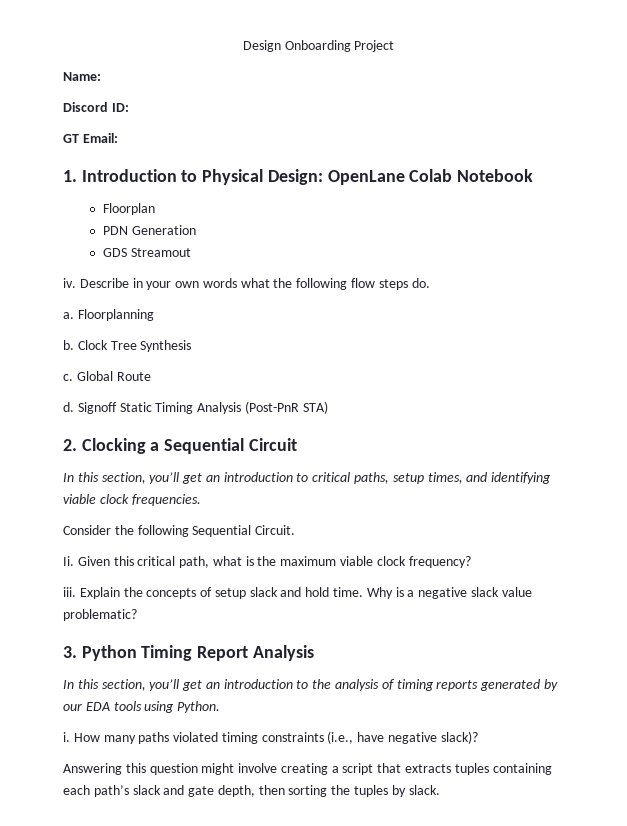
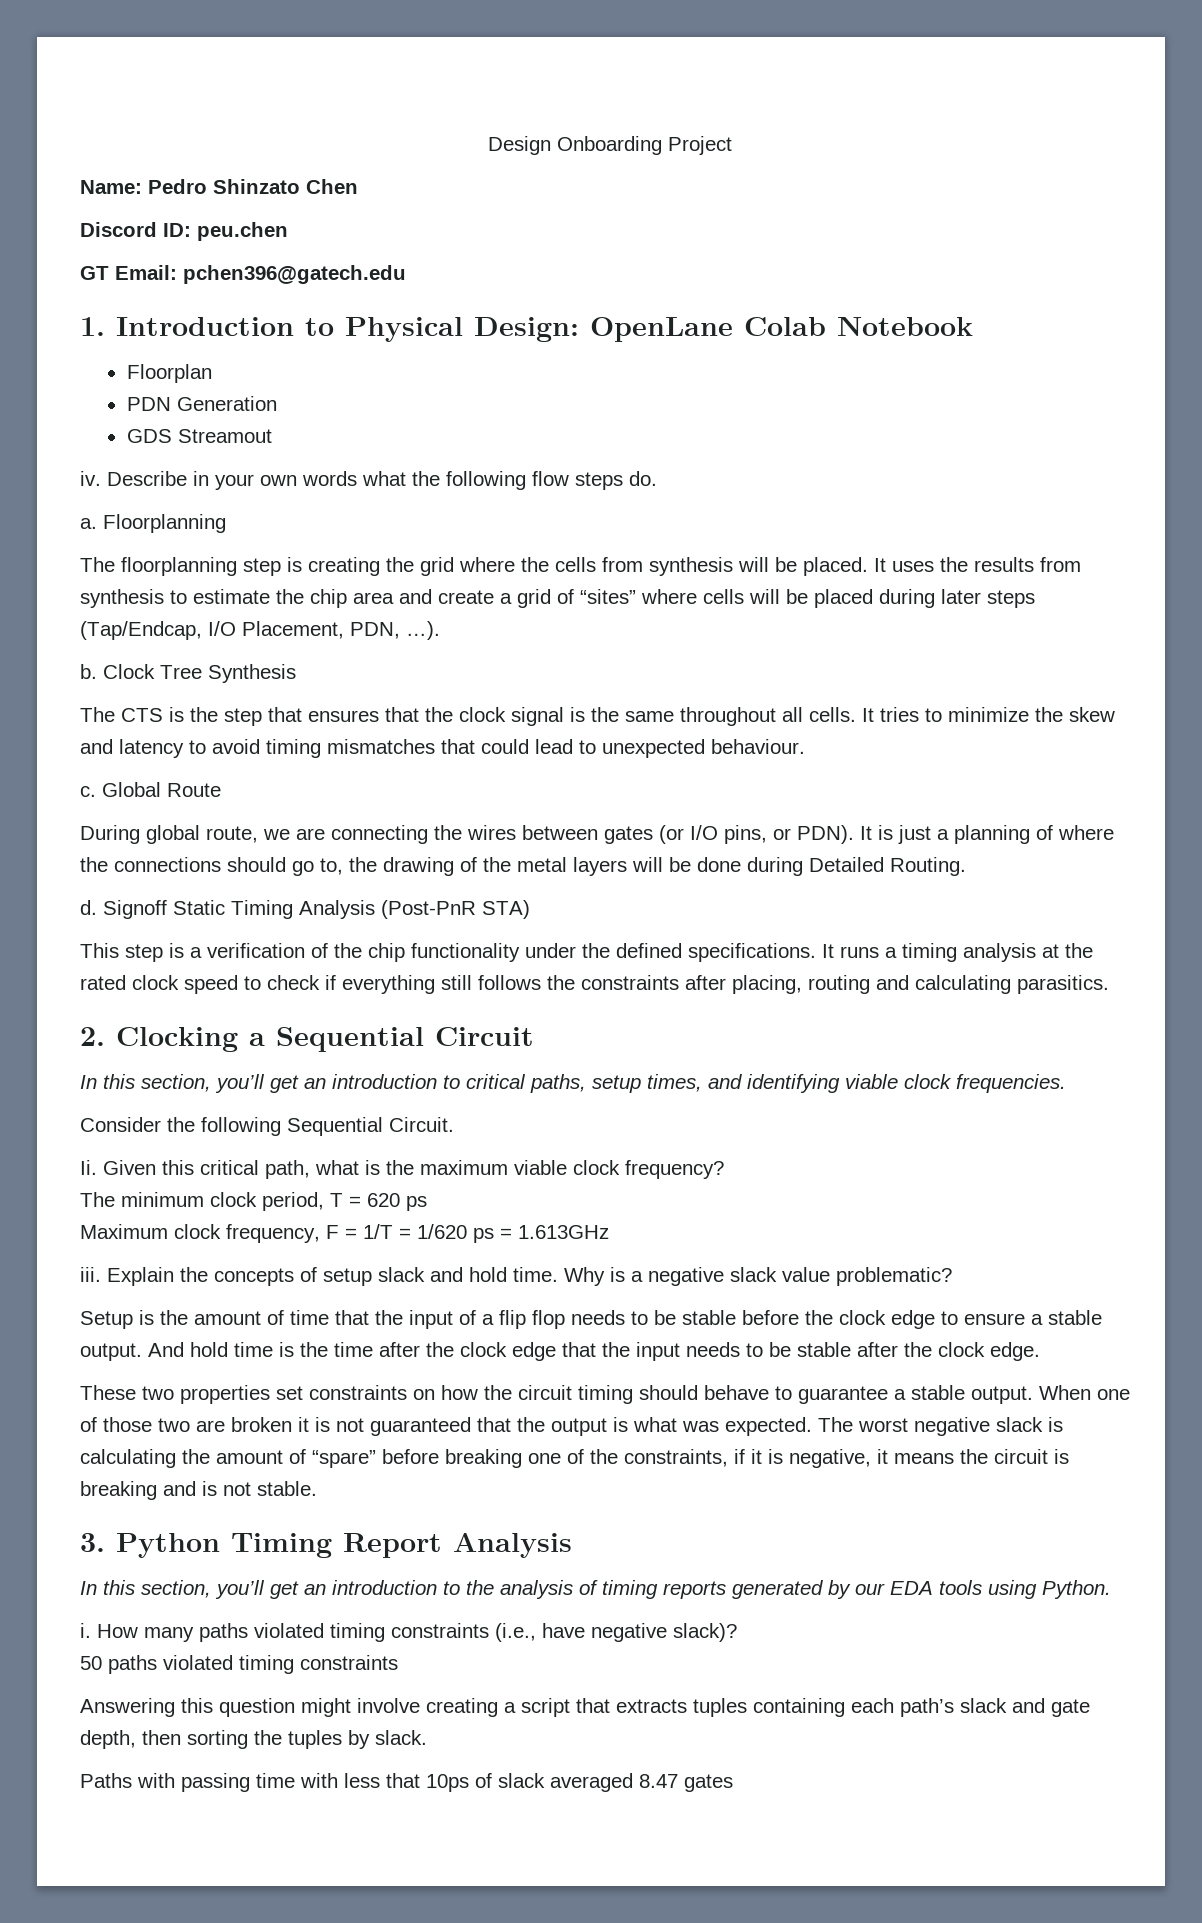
- Name:
+ Name: Pedro Shinzato Chen
- Discord ID:
+ Discord ID: peu.chen
- GT Email:
+ GT Email: pchen396@gatech.edu
+ The floorplanning step is creating the grid where the cells from synthesis will be placed. It uses the results from synthesis to estimate the chip area and create a grid of “sites” where cells will be placed during later steps (Tap/Endcap, I/O Placement, PDN, …).
  b. Clock Tree Synthesis
+ The CTS is the step that ensures that the clock signal is the same throughout all cells. It tries to minimize the skew and latency to avoid timing mismatches that could lead to unexpected behaviour.
  c. Global Route
+ During global route, we are connecting the wires between gates (or I/O pins, or PDN). It is just a planning of where the connections should go to, the drawing of the metal layers will be done during Detailed Routing.
+ This step is a verification of the chip functionality under the defined specifications. It runs a timing analysis at the rated clock speed to check if everything still follows the constraints after placing, routing and calculating parasitics.
+ The minimum clock period, T = 620 ps
+ Maximum clock frequency, F = 1/T = 1/620 ps = 1.613GHz
+ Setup is the amount of time that the input of a flip flop needs to be stable before the clock edge to ensure a stable output. And hold time is the time after the clock edge that the input needs to be stable after the clock edge.
+ These two properties set constraints on how the circuit timing should behave to guarantee a stable output. When one of those two are broken it is not guaranteed that the output is what was expected. The worst negative slack is calculating the amount of “spare” before breaking one of the constraints, if it is negative, it means the circuit is breaking and is not stable.
+ 50 paths violated timing constraints
+ Paths with passing time with less that 10ps of slack averaged 8.47 gates

